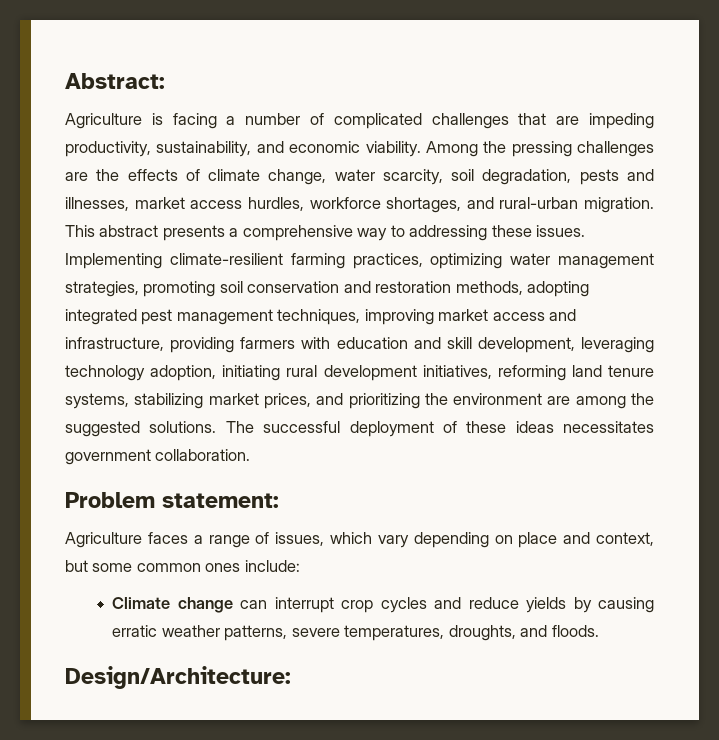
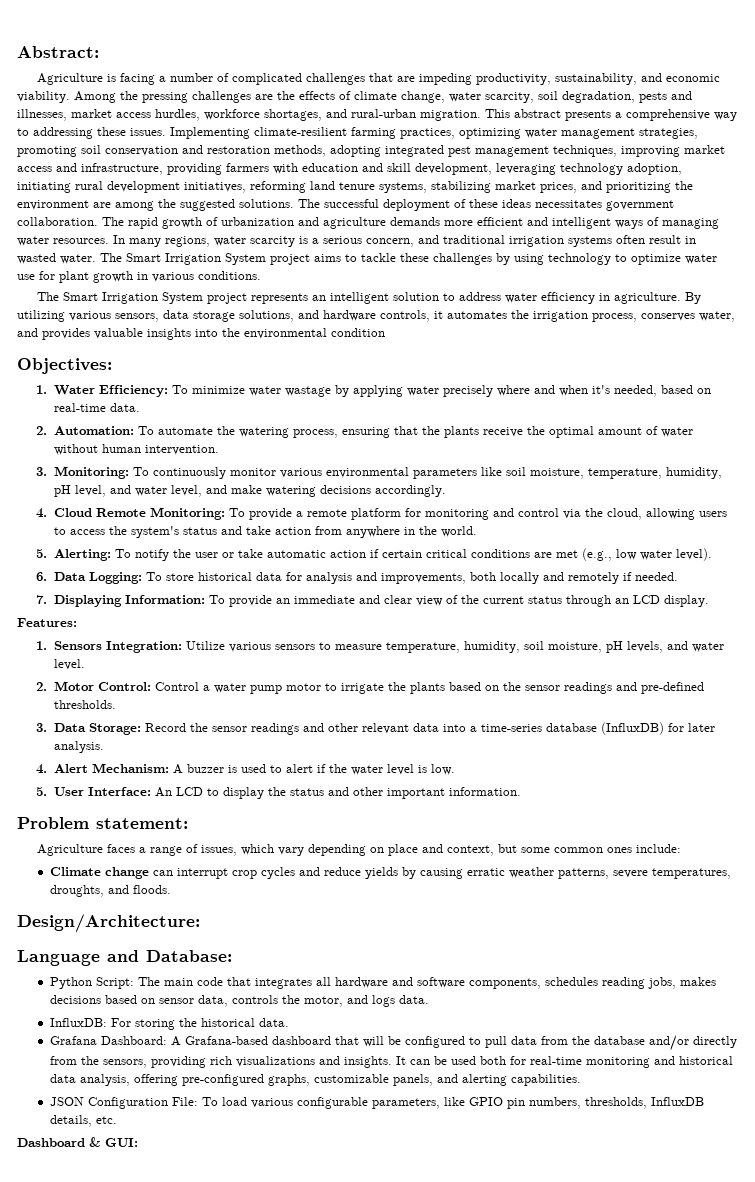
+ The rapid growth of urbanization and agriculture demands more efficient and intelligent ways of managing water resources. In many regions, water scarcity is a serious concern, and traditional irrigation systems often result in wasted water. The Smart Irrigation System project aims to tackle these challenges by using technology to optimize water use for plant growth in various conditions.
+ The Smart Irrigation System project represents an intelligent solution to address water efficiency in agriculture. By utilizing various sensors, data storage solutions, and hardware controls, it automates the irrigation process, conserves water, and provides valuable insights into the environmental condition
+ Objectives:
+ 1. Water Efficiency: To minimize water wastage by applying water precisely where and when it's needed, based on real-time data.
+ 2. Automation: To automate the watering process, ensuring that the plants receive the optimal amount of water without human intervention.
+ 3. Monitoring: To continuously monitor various environmental parameters like soil moisture, temperature, humidity, pH level, and water level, and make watering decisions accordingly.
+ 4. Cloud Remote Monitoring: To provide a remote platform for monitoring and control via the cloud, allowing users to access the system's status and take action from anywhere in the world.
+ 5. Alerting: To notify the user or take automatic action if certain critical conditions are met (e.g., low water level).
+ 6. Data Logging: To store historical data for analysis and improvements, both locally and remotely if needed.
+ 7. Displaying Information: To provide an immediate and clear view of the current status through an LCD display.
+ Features:
+ 1. Sensors Integration: Utilize various sensors to measure temperature, humidity, soil moisture, pH levels, and water level.
+ 2. Motor Control: Control a water pump motor to irrigate the plants based on the sensor readings and pre-defined thresholds.
+ 3. Data Storage: Record the sensor readings and other relevant data into a time-series database (InfluxDB) for later analysis.
+ 4. Alert Mechanism: A buzzer is used to alert if the water level is low.
+ 5. User Interface: An LCD to display the status and other important information.
+ Language and Database:
+ Python Script: The main code that integrates all hardware and software components, schedules reading jobs, makes decisions based on sensor data, controls the motor, and logs data.
+ InfluxDB: For storing the historical data.
+ Grafana Dashboard: A Grafana-based dashboard that will be configured to pull data from the database and/or directly from the sensors, providing rich visualizations and insights. It can be used both for real-time monitoring and historical data analysis, offering pre-configured graphs, customizable panels, and alerting capabilities.
+ JSON Configuration File: To load various configurable parameters, like GPIO pin numbers, thresholds, InfluxDB details, etc.
+ Dashboard & GUI:

